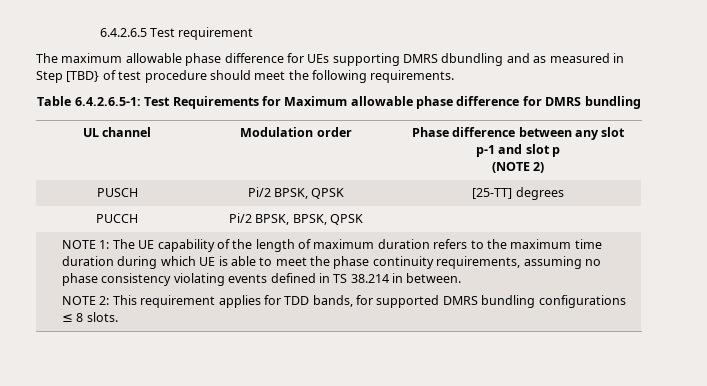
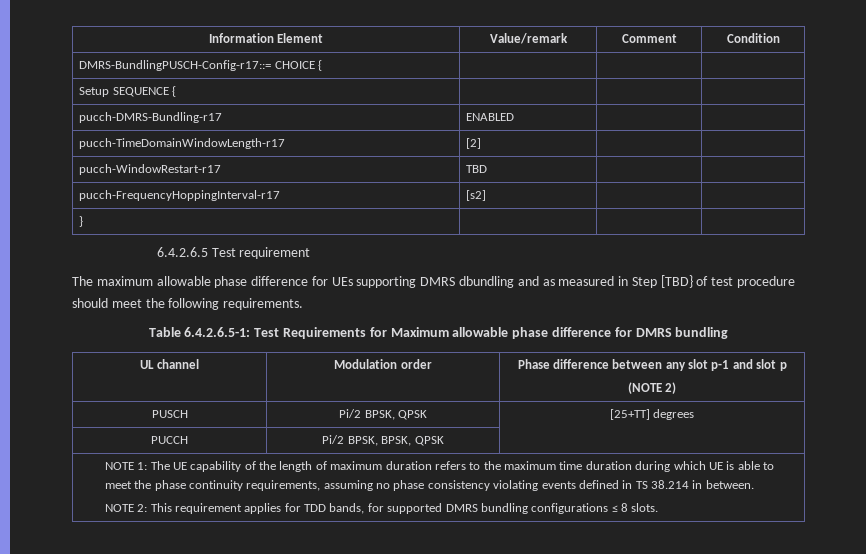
+ Information Element | Value/remark | Comment | Condition
+ DMRS-BundlingPUSCH-Config-r17::= CHOICE { | | |
+ Setup SEQUENCE { | | |
+ pucch-DMRS-Bundling-r17 | ENABLED | |
+ pucch-TimeDomainWindowLength-r17 | [2] | |
+ pucch-WindowRestart-r17 | TBD | |
+ pucch-FrequencyHoppingInterval-r17 | [s2] | |
+ } | | |
- PUSCH | Pi/2 BPSK, QPSK | [25-TT] degrees
+ PUSCH | Pi/2 BPSK, QPSK | [25+TT] degrees

